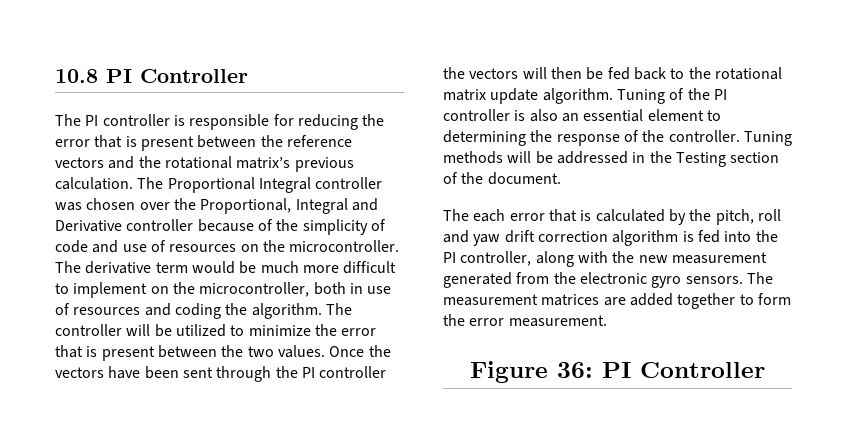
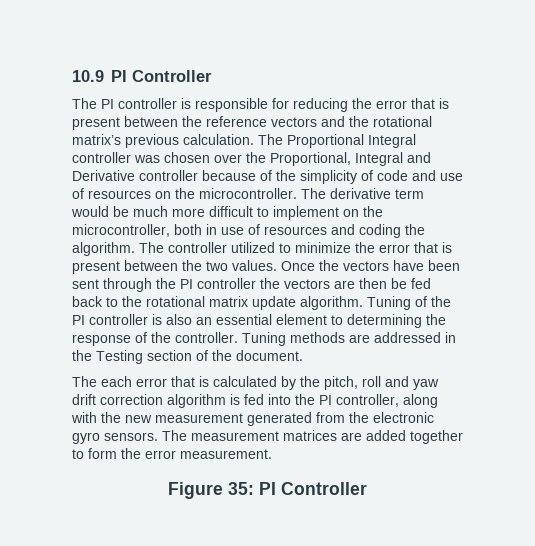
- 10.8 PI Controller
+ 10.9 PI Controller
- The controller will be utilized to minimize the error that is present between the two values.
+ The controller utilized to minimize the error that is present between the two values.
- Once the vectors have been sent through the PI controller the vectors will then be fed back to the rotational matrix update algorithm.
+ Once the vectors have been sent through the PI controller the vectors are then be fed back to the rotational matrix update algorithm.
- Tuning methods will be addressed in the Testing section of the document.
+ Tuning methods are addressed in the Testing section of the document.
- Figure 36: PI Controller
+ Figure 35: PI Controller

